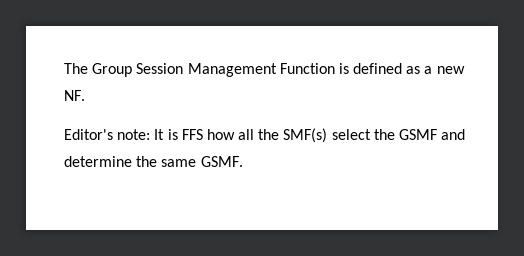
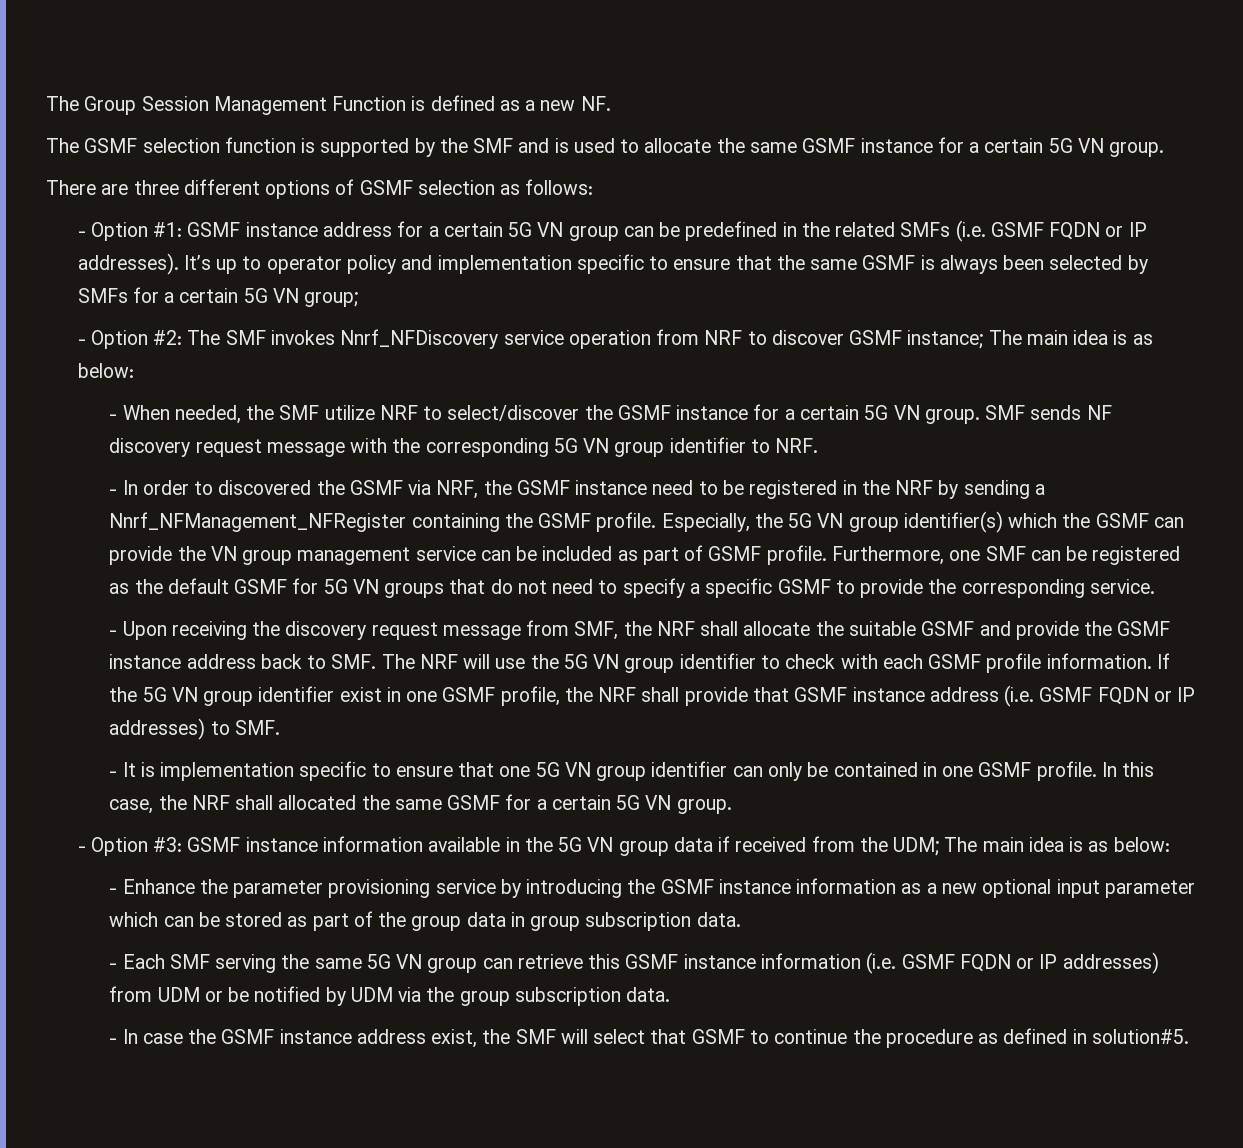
- Editor's note: It is FFS how all the SMF(s) select the GSMF and determine the same GSMF.
+ The GSMF selection function is supported by the SMF and is used to allocate the same GSMF instance for a certain 5G VN group.
+ There are three different options of GSMF selection as follows:
+ - Option #1: GSMF instance address for a certain 5G VN group can be predefined in the related SMFs (i.e. GSMF FQDN or IP addresses). It’s up to operator policy and implementation specific to ensure that the same GSMF is always been selected by SMFs for a certain 5G VN group;
+ - Option #2: The SMF invokes Nnrf_NFDiscovery service operation from NRF to discover GSMF instance; The main idea is as below:
+ - When needed, the SMF utilize NRF to select/discover the GSMF instance for a certain 5G VN group. SMF sends NF discovery request message with the corresponding 5G VN group identifier to NRF.
+ - In order to discovered the GSMF via NRF, the GSMF instance need to be registered in the NRF by sending a Nnrf_NFManagement_NFRegister containing the GSMF profile. Especially, the 5G VN group identifier(s) which the GSMF can provide the VN group management service can be included as part of GSMF profile. Furthermore, one SMF can be registered as the default GSMF for 5G VN groups that do not need to specify a specific GSMF to provide the corresponding service.
+ - Upon receiving the discovery request message from SMF, the NRF shall allocate the suitable GSMF and provide the GSMF instance address back to SMF. The NRF will use the 5G VN group identifier to check with each GSMF profile information. If the 5G VN group identifier exist in one GSMF profile, the NRF shall provide that GSMF instance address (i.e. GSMF FQDN or IP addresses) to SMF.
+ - It is implementation specific to ensure that one 5G VN group identifier can only be contained in one GSMF profile. In this case, the NRF shall allocated the same GSMF for a certain 5G VN group.
+ - Option #3: GSMF instance information available in the 5G VN group data if received from the UDM; The main idea is as below:
+ - Enhance the parameter provisioning service by introducing the GSMF instance information as a new optional input parameter which can be stored as part of the group data in group subscription data.
+ - Each SMF serving the same 5G VN group can retrieve this GSMF instance information (i.e. GSMF FQDN or IP addresses) from UDM or be notified by UDM via the group subscription data.
+ - In case the GSMF instance address exist, the SMF will select that GSMF to continue the procedure as defined in solution#5.

